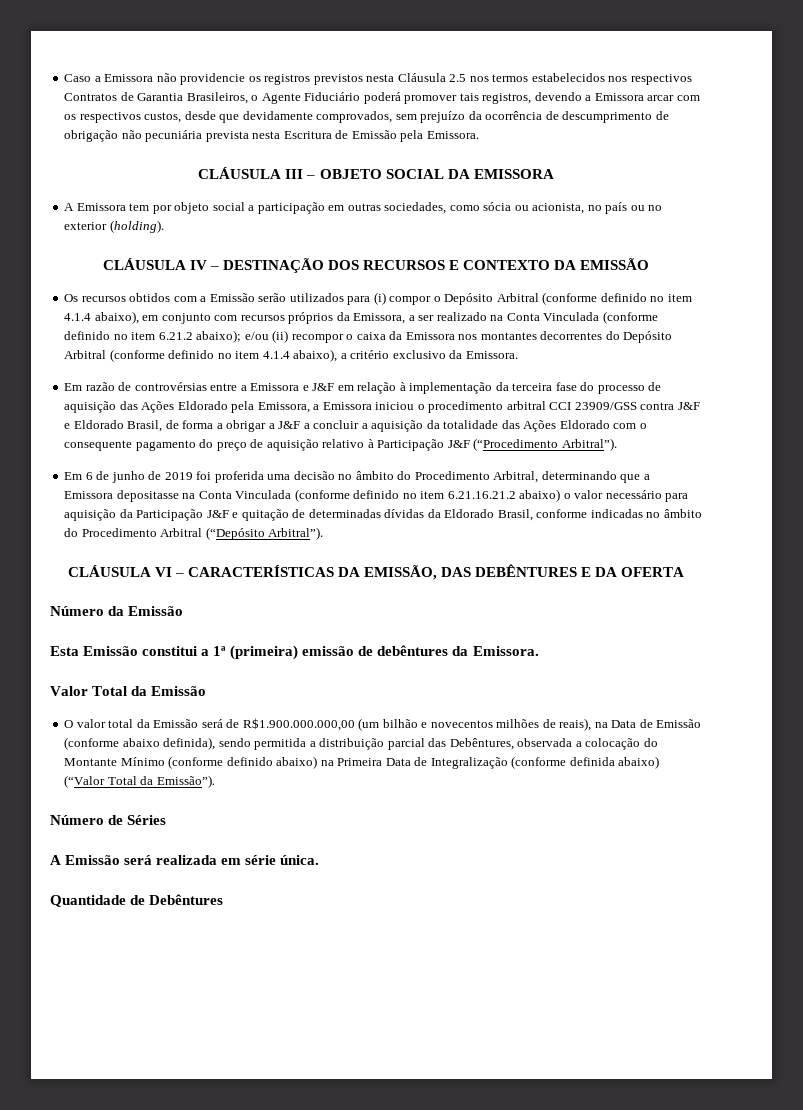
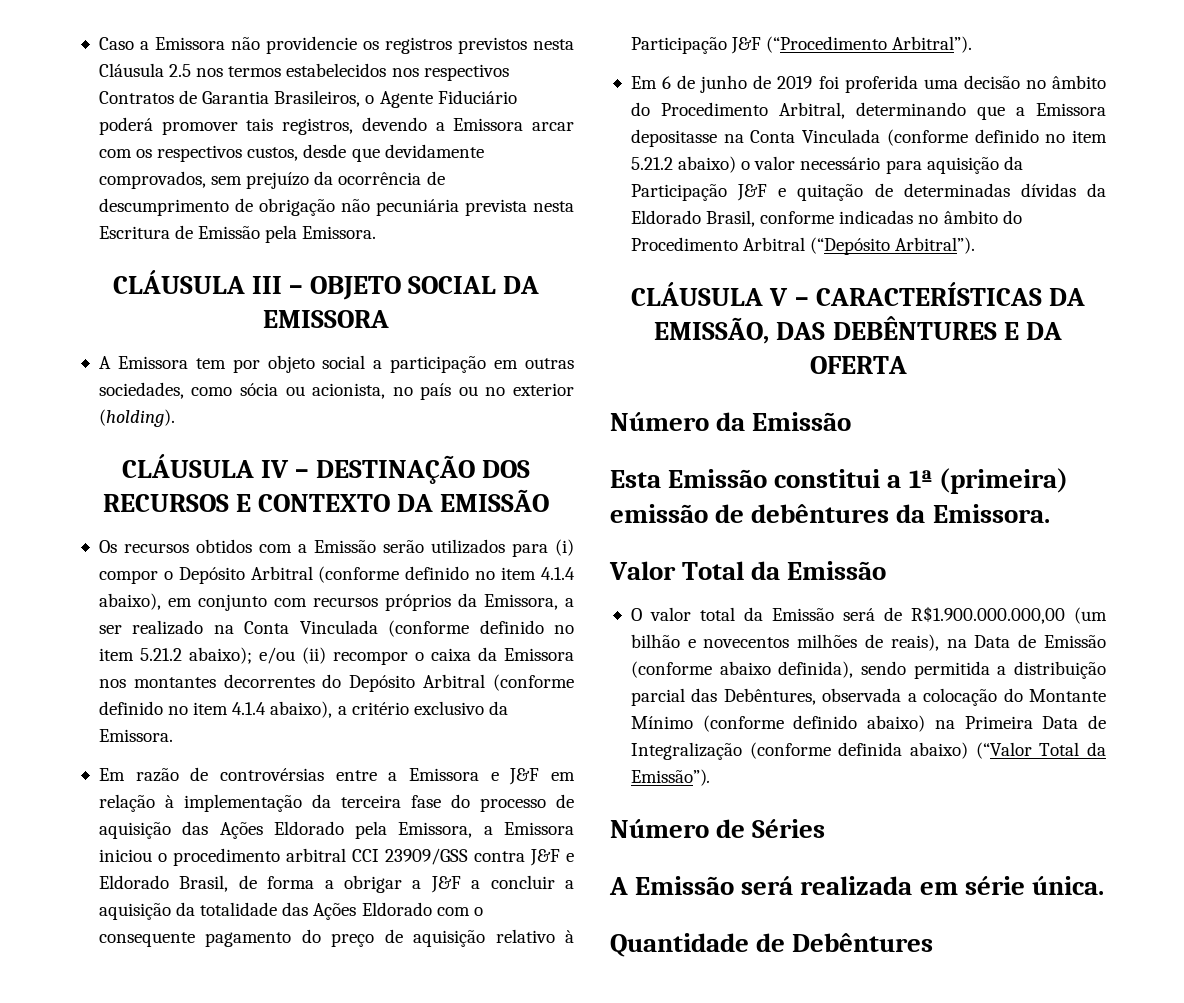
- Os recursos obtidos com a Emissão serão utilizados para (i) compor o Depósito Arbitral (conforme definido no item 4.1.4 abaixo), em conjunto com recursos próprios da Emissora, a ser realizado na Conta Vinculada (conforme definido no item 6.21.2 abaixo);
+ Os recursos obtidos com a Emissão serão utilizados para (i) compor o Depósito Arbitral (conforme definido no item 4.1.4 abaixo), em conjunto com recursos próprios da Emissora, a ser realizado na Conta Vinculada (conforme definido no item 5.21.2 abaixo);
- Em 6 de junho de 2019 foi proferida uma decisão no âmbito do Procedimento Arbitral, determinando que a Emissora depositasse na Conta Vinculada (conforme definido no item 6.21.16.21.2 abaixo) o valor necessário para aquisição da Participação J&F e quitação de determinadas dívidas da Eldorado Brasil, conforme indicadas no âmbito do Procedimento Arbitral (“Depósito Arbitral”).
+ Em 6 de junho de 2019 foi proferida uma decisão no âmbito do Procedimento Arbitral, determinando que a Emissora depositasse na Conta Vinculada (conforme definido no item 5.21.2 abaixo) o valor necessário para aquisição da Participação J&F e quitação de determinadas dívidas da Eldorado Brasil, conforme indicadas no âmbito do Procedimento Arbitral (“Depósito Arbitral”).
- CLÁUSULA VI – CARACTERÍSTICAS DA EMISSÃO, DAS DEBÊNTURES E DA OFERTA
+ CLÁUSULA V – CARACTERÍSTICAS DA EMISSÃO, DAS DEBÊNTURES E DA OFERTA

